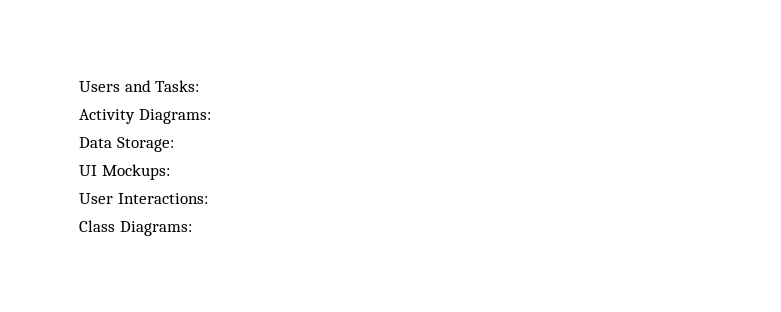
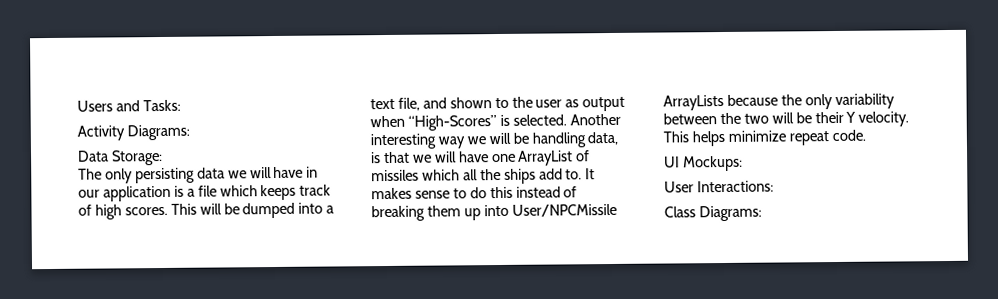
+ The only persisting data we will have in our application is a file which keeps track of high scores. This will be dumped into a text file, and shown to the user as output when “High-Scores” is selected. Another interesting way we will be handling data, is that we will have one ArrayList of missiles which all the ships add to. It makes sense to do this instead of breaking them up into User/NPCMissile ArrayLists because the only variability between the two will be their Y velocity. This helps minimize repeat code.

